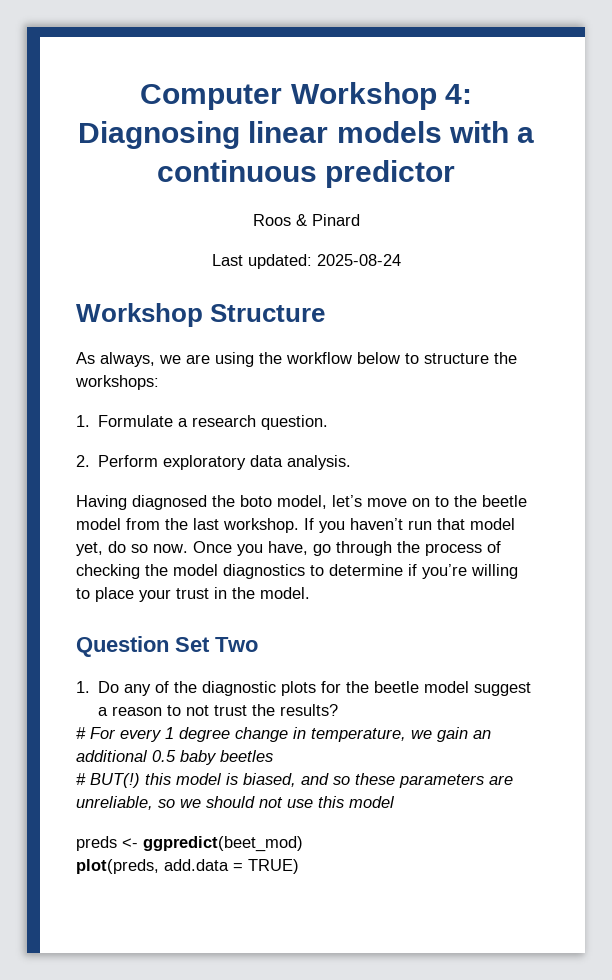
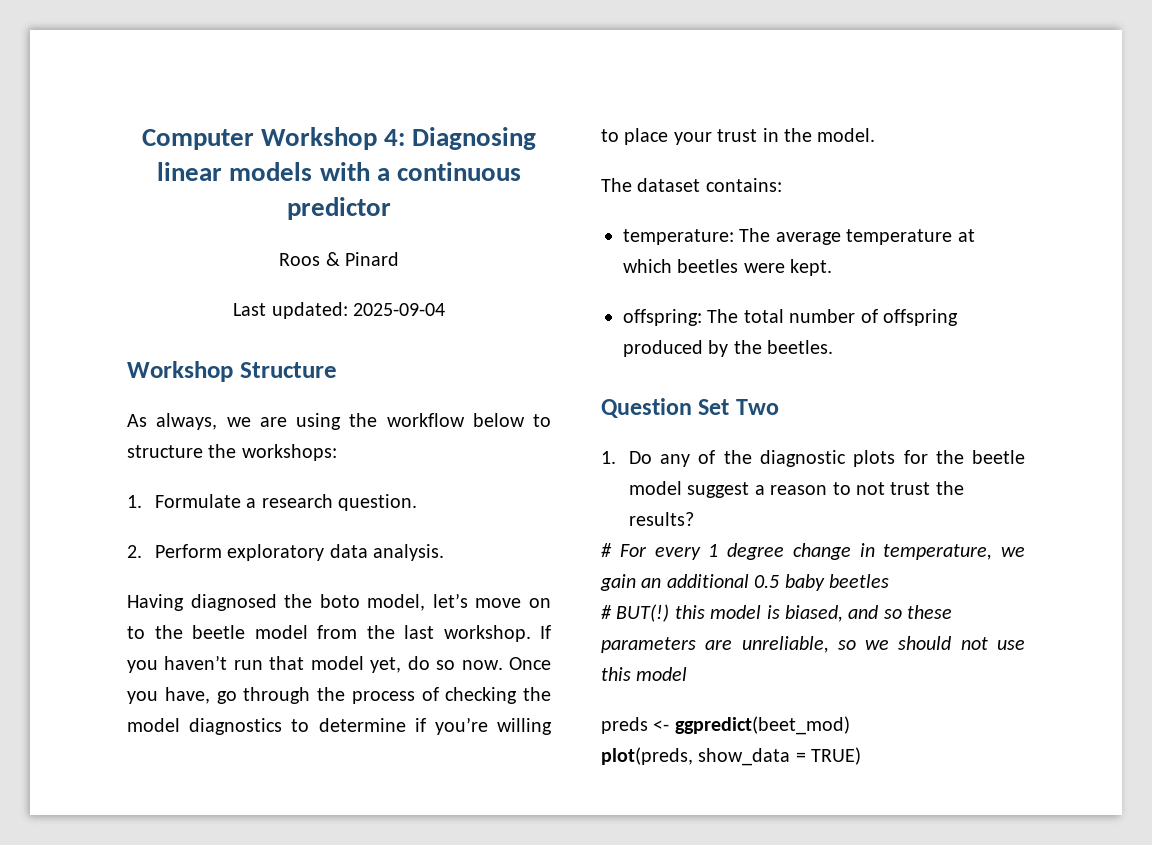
- Last updated: 2025-08-24
+ Last updated: 2025-09-04
+ The dataset contains:
+ temperature: The average temperature at which beetles were kept.
+ offspring: The total number of offspring produced by the beetles.
- plot(preds, add.data = TRUE)
+ plot(preds, show_data = TRUE)

